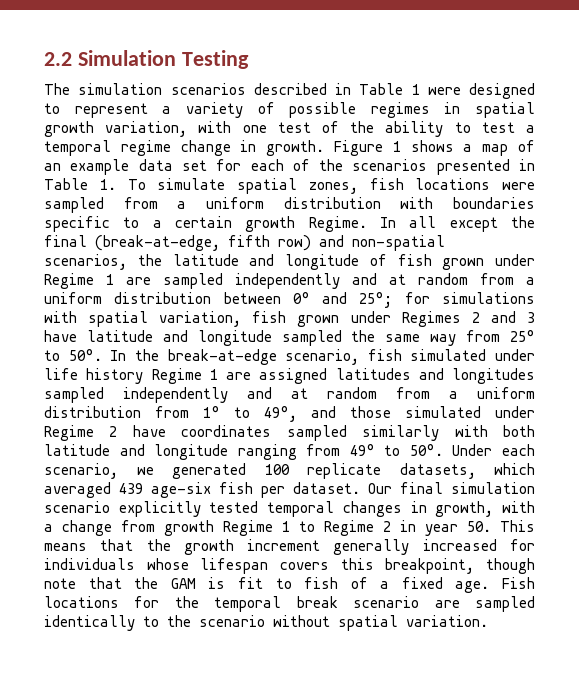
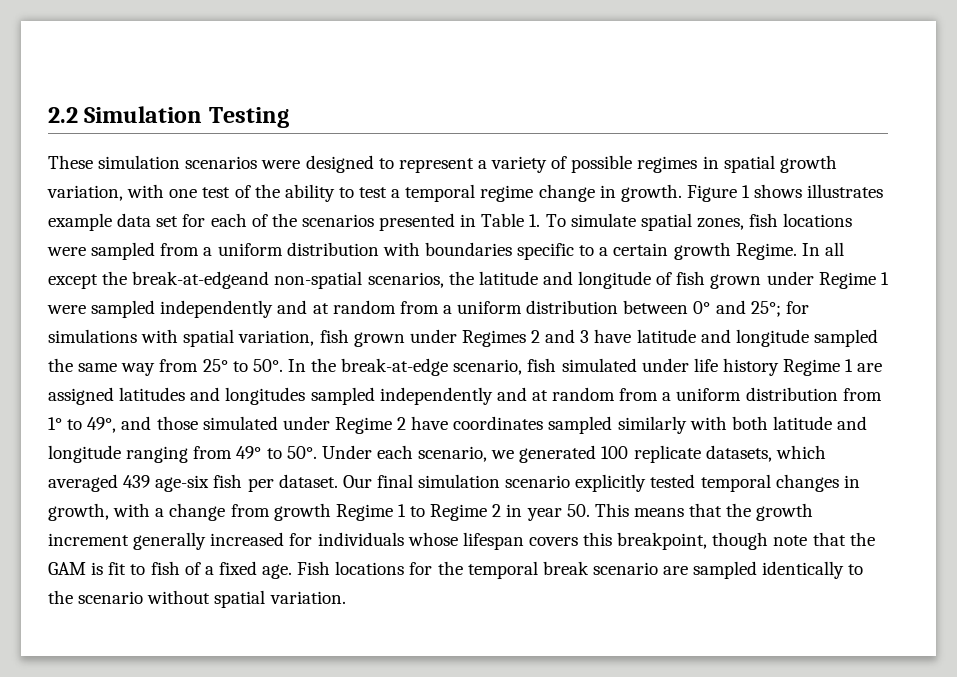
- The simulation scenarios described in Table 1 were designed to represent a variety of possible regimes in spatial growth variation, with one test of the ability to test a temporal regime change in growth.
+ These simulation scenarios were designed to represent a variety of possible regimes in spatial growth variation, with one test of the ability to test a temporal regime change in growth.
- Figure 1 shows a map of an example data set for each of the scenarios presented in Table 1. To simulate spatial zones, fish locations were sampled from a uniform distribution with boundaries specific to a certain growth Regime.
+ Figure 1 shows illustrates example data set for each of the scenarios presented in Table 1. To simulate spatial zones, fish locations were sampled from a uniform distribution with boundaries specific to a certain growth Regime.
- In all except the final (break-at-edge, fifth row) and non-spatial scenarios, the latitude and longitude of fish grown under Regime 1 are sampled independently and at random from a uniform distribution between 0° and 25°; for simulations with spatial variation, fish grown under Regimes 2 and 3 have latitude and longitude sampled the same way from 25° to 50°.
+ In all except the break-at-edgeand non-spatial scenarios, the latitude and longitude of fish grown under Regime 1 were sampled independently and at random from a uniform distribution between 0° and 25°; for simulations with spatial variation, fish grown under Regimes 2 and 3 have latitude and longitude sampled the same way from 25° to 50°.

